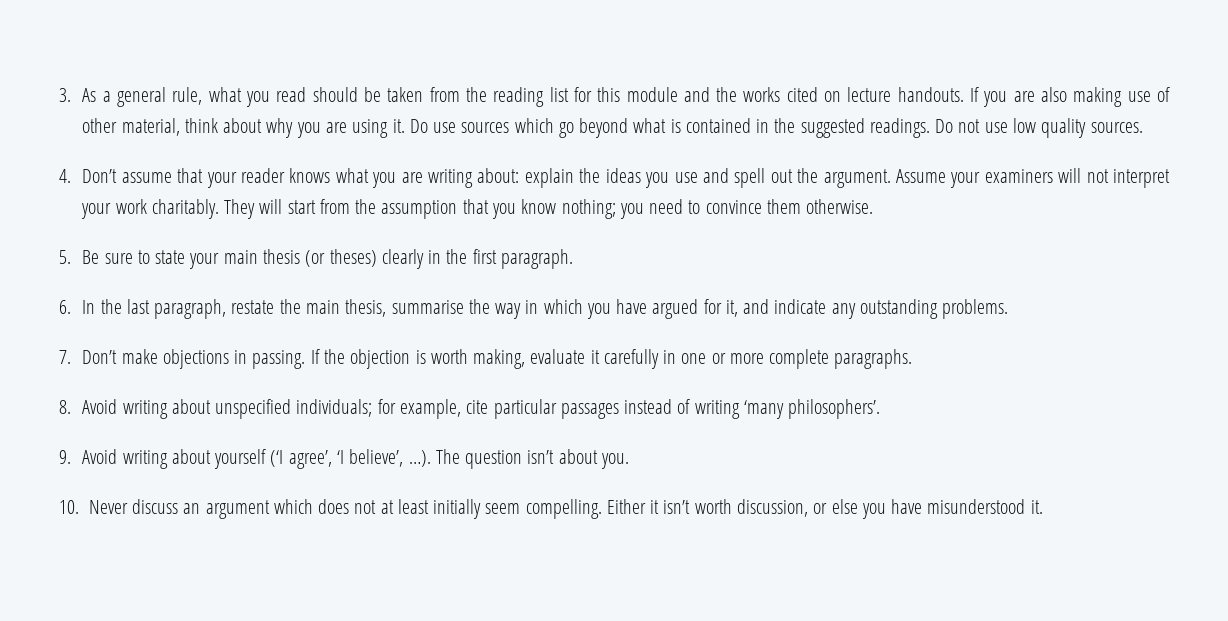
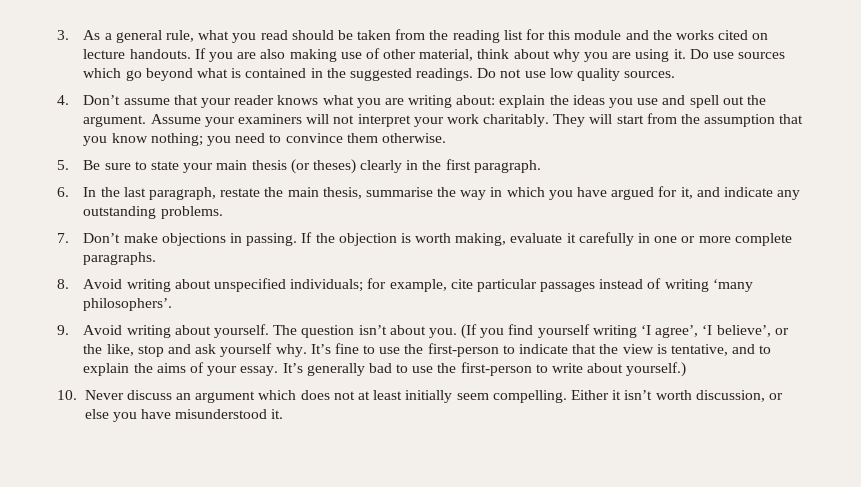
- 9. Avoid writing about yourself (‘I agree’, ‘I believe’, …).
+ 9. Avoid writing about yourself.
+ (If you find yourself writing ‘I agree’, ‘I believe’, or the like, stop and ask yourself why. It’s fine to use the first-person to indicate that the view is tentative, and to explain the aims of your essay. It’s generally bad to use the first-person to write about yourself.)

